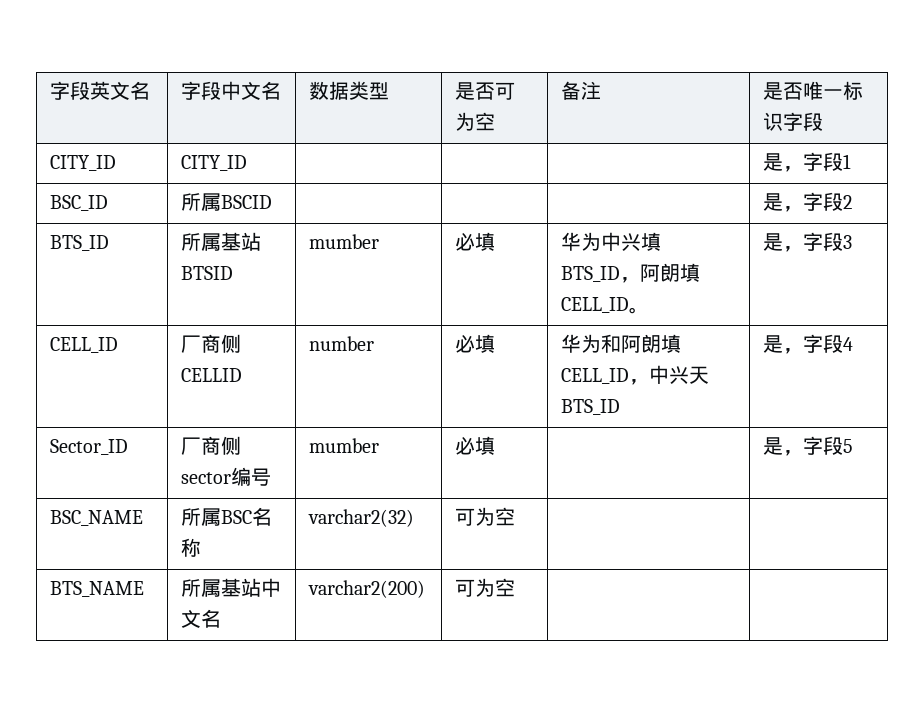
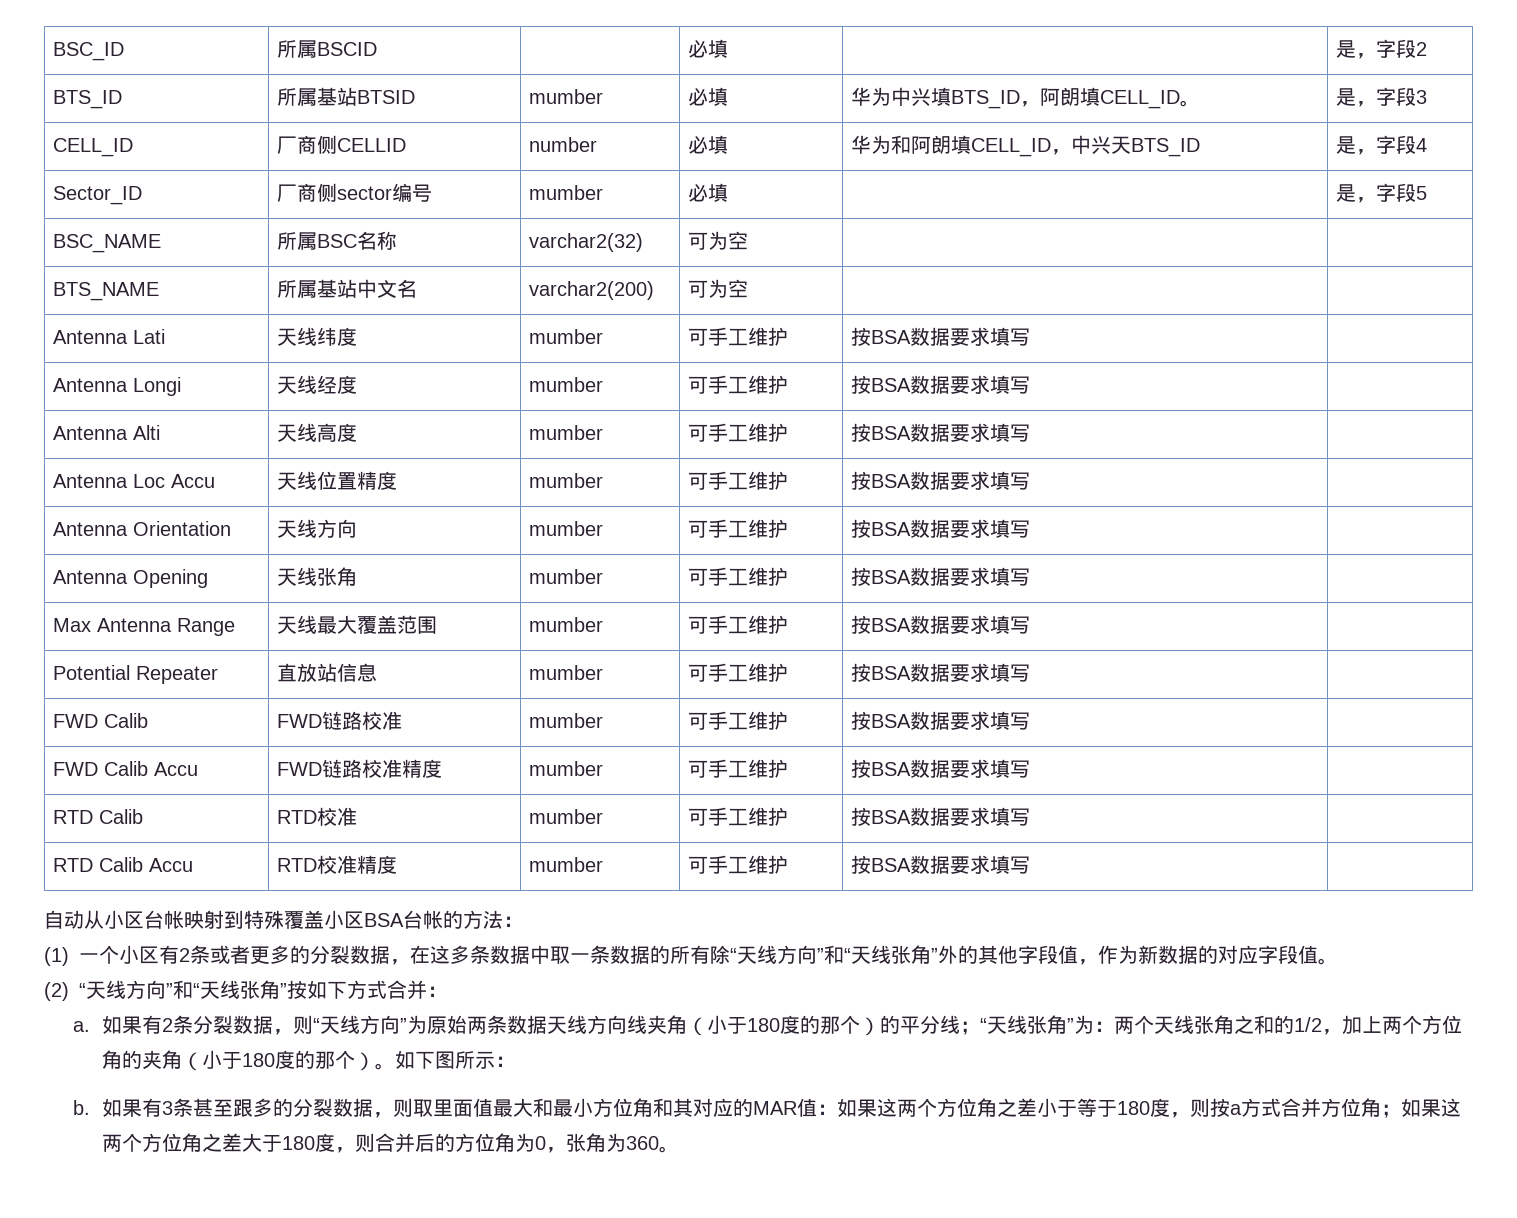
- 字段英文名 | 字段中文名 | 数据类型 | 是否可为空 | 备注 | 是否唯一标识字段
- CITY_ID | CITY_ID | | | | 是，字段1
- BSC_ID | 所属BSCID | | | | 是，字段2
+ BSC_ID | 所属BSCID | | 必填 | | 是，字段2
+ Antenna Lati | 天线纬度 | mumber | 可手工维护 | 按BSA数据要求填写 |
+ Antenna Longi | 天线经度 | mumber | 可手工维护 | 按BSA数据要求填写 |
+ Antenna Alti | 天线高度 | mumber | 可手工维护 | 按BSA数据要求填写 |
+ Antenna Loc Accu | 天线位置精度 | mumber | 可手工维护 | 按BSA数据要求填写 |
+ Antenna Orientation | 天线方向 | mumber | 可手工维护 | 按BSA数据要求填写 |
+ Antenna Opening | 天线张角 | mumber | 可手工维护 | 按BSA数据要求填写 |
+ Max Antenna Range | 天线最大覆盖范围 | mumber | 可手工维护 | 按BSA数据要求填写 |
+ Potential Repeater | 直放站信息 | mumber | 可手工维护 | 按BSA数据要求填写 |
+ FWD Calib | FWD链路校准 | mumber | 可手工维护 | 按BSA数据要求填写 |
+ FWD Calib Accu | FWD链路校准精度 | mumber | 可手工维护 | 按BSA数据要求填写 |
+ RTD Calib | RTD校准 | mumber | 可手工维护 | 按BSA数据要求填写 |
+ RTD Calib Accu | RTD校准精度 | mumber | 可手工维护 | 按BSA数据要求填写 |
+ 自动从小区台帐映射到特殊覆盖小区BSA台帐的方法：
+ (1)一个小区有2条或者更多的分裂数据，在这多条数据中取一条数据的所有除“天线方向”和“天线张角”外的其他字段值，作为新数据的对应字段值。
+ (2) “天线方向”和“天线张角”按如下方式合并：
+ a.如果有2条分裂数据，则“天线方向”为原始两条数据天线方向线夹角（小于180度的那个）的平分线；“天线张角”为：两个天线张角之和的1/2，加上两个方位角的夹角（小于180度的那个）。如下图所示：
+ b.如果有3条甚至跟多的分裂数据，则取里面值最大和最小方位角和其对应的MAR值：如果这两个方位角之差小于等于180度，则按a方式合并方位角；如果这两个方位角之差大于180度，则合并后的方位角为0，张角为360。

